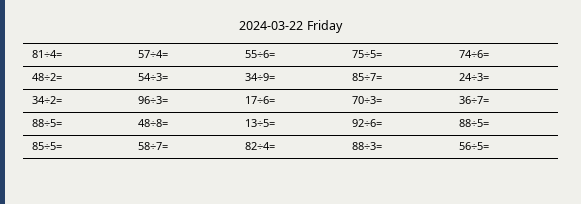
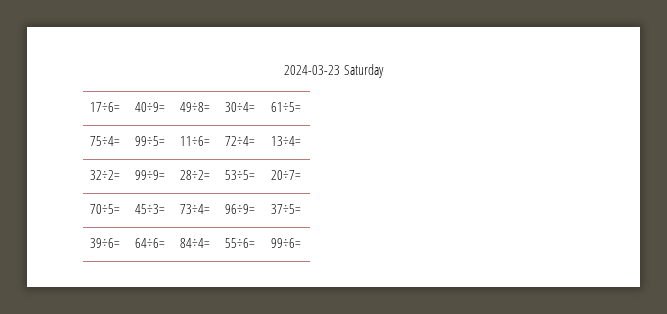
- 2024-03-22 Friday
- 81÷4= | 57÷4= | 55÷6= | 75÷5= | 74÷6=
- 48÷2= | 54÷3= | 34÷9= | 85÷7= | 24÷3=
- 34÷2= | 96÷3= | 17÷6= | 70÷3= | 36÷7=
- 88÷5= | 48÷8= | 13÷5= | 92÷6= | 88÷5=
- 85÷5= | 58÷7= | 82÷4= | 88÷3= | 56÷5=
+ 2024-03-23 Saturday
+ 17÷6= | 40÷9= | 49÷8= | 30÷4= | 61÷5=
+ 75÷4= | 99÷5= | 11÷6= | 72÷4= | 13÷4=
+ 32÷2= | 99÷9= | 28÷2= | 53÷5= | 20÷7=
+ 70÷5= | 45÷3= | 73÷4= | 96÷9= | 37÷5=
+ 39÷6= | 64÷6= | 84÷4= | 55÷6= | 99÷6=

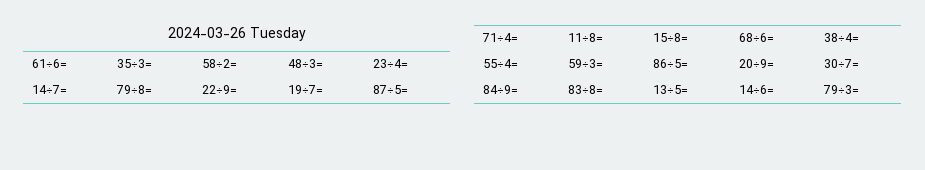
- 2024-03-23 Saturday
- 17÷6= | 40÷9= | 49÷8= | 30÷4= | 61÷5=
- 75÷4= | 99÷5= | 11÷6= | 72÷4= | 13÷4=
- 32÷2= | 99÷9= | 28÷2= | 53÷5= | 20÷7=
- 70÷5= | 45÷3= | 73÷4= | 96÷9= | 37÷5=
- 39÷6= | 64÷6= | 84÷4= | 55÷6= | 99÷6=
+ 2024-03-26 Tuesday
+ 61÷6= | 35÷3= | 58÷2= | 48÷3= | 23÷4=
+ 14÷7= | 79÷8= | 22÷9= | 19÷7= | 87÷5=
+ 71÷4= | 11÷8= | 15÷8= | 68÷6= | 38÷4=
+ 55÷4= | 59÷3= | 86÷5= | 20÷9= | 30÷7=
+ 84÷9= | 83÷8= | 13÷5= | 14÷6= | 79÷3=

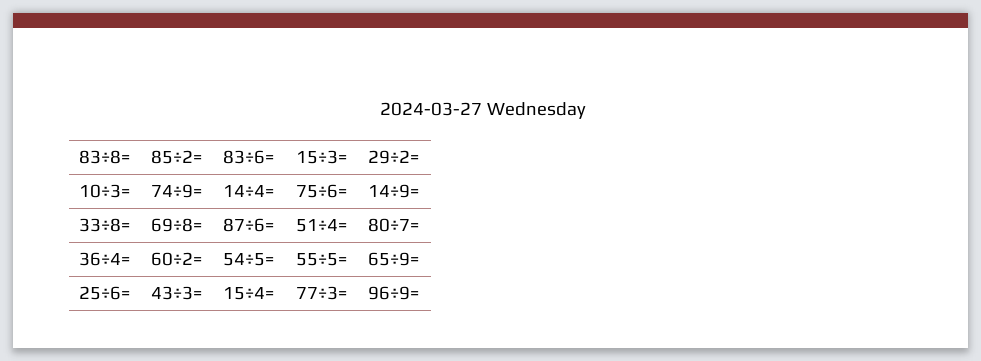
- 2024-03-26 Tuesday
- 61÷6= | 35÷3= | 58÷2= | 48÷3= | 23÷4=
- 14÷7= | 79÷8= | 22÷9= | 19÷7= | 87÷5=
- 71÷4= | 11÷8= | 15÷8= | 68÷6= | 38÷4=
- 55÷4= | 59÷3= | 86÷5= | 20÷9= | 30÷7=
- 84÷9= | 83÷8= | 13÷5= | 14÷6= | 79÷3=
+ 2024-03-27 Wednesday
+ 83÷8= | 85÷2= | 83÷6= | 15÷3= | 29÷2=
+ 10÷3= | 74÷9= | 14÷4= | 75÷6= | 14÷9=
+ 33÷8= | 69÷8= | 87÷6= | 51÷4= | 80÷7=
+ 36÷4= | 60÷2= | 54÷5= | 55÷5= | 65÷9=
+ 25÷6= | 43÷3= | 15÷4= | 77÷3= | 96÷9=

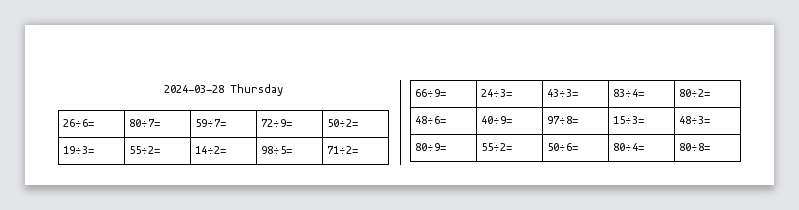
- 2024-03-27 Wednesday
- 83÷8= | 85÷2= | 83÷6= | 15÷3= | 29÷2=
- 10÷3= | 74÷9= | 14÷4= | 75÷6= | 14÷9=
- 33÷8= | 69÷8= | 87÷6= | 51÷4= | 80÷7=
- 36÷4= | 60÷2= | 54÷5= | 55÷5= | 65÷9=
- 25÷6= | 43÷3= | 15÷4= | 77÷3= | 96÷9=
+ 2024-03-28 Thursday
+ 26÷6= | 80÷7= | 59÷7= | 72÷9= | 50÷2=
+ 19÷3= | 55÷2= | 14÷2= | 98÷5= | 71÷2=
+ 66÷9= | 24÷3= | 43÷3= | 83÷4= | 80÷2=
+ 48÷6= | 40÷9= | 97÷8= | 15÷3= | 48÷3=
+ 80÷9= | 55÷2= | 50÷6= | 80÷4= | 80÷8=

